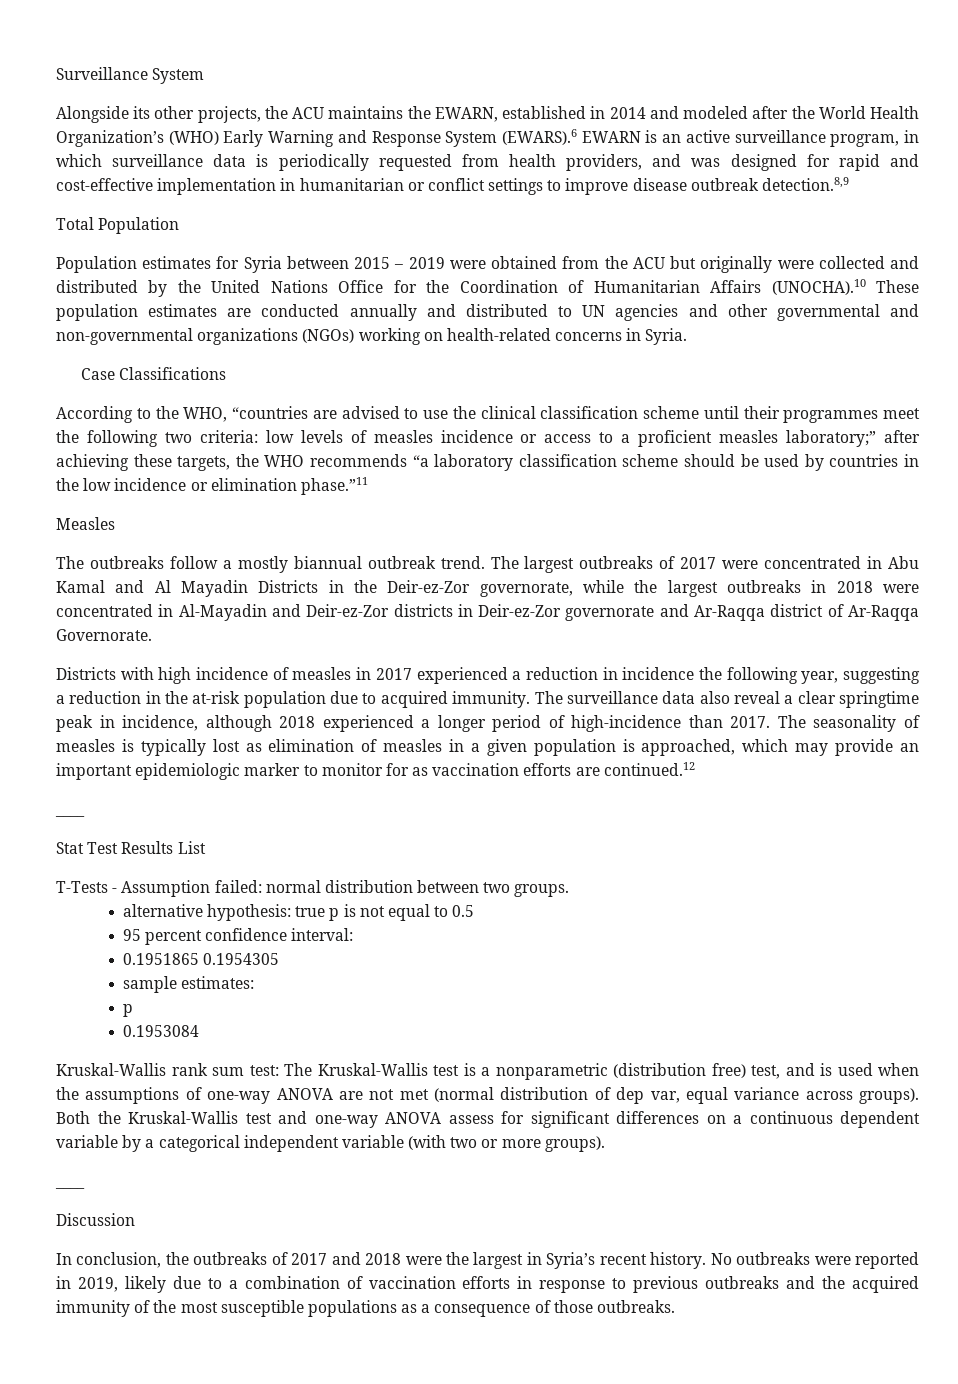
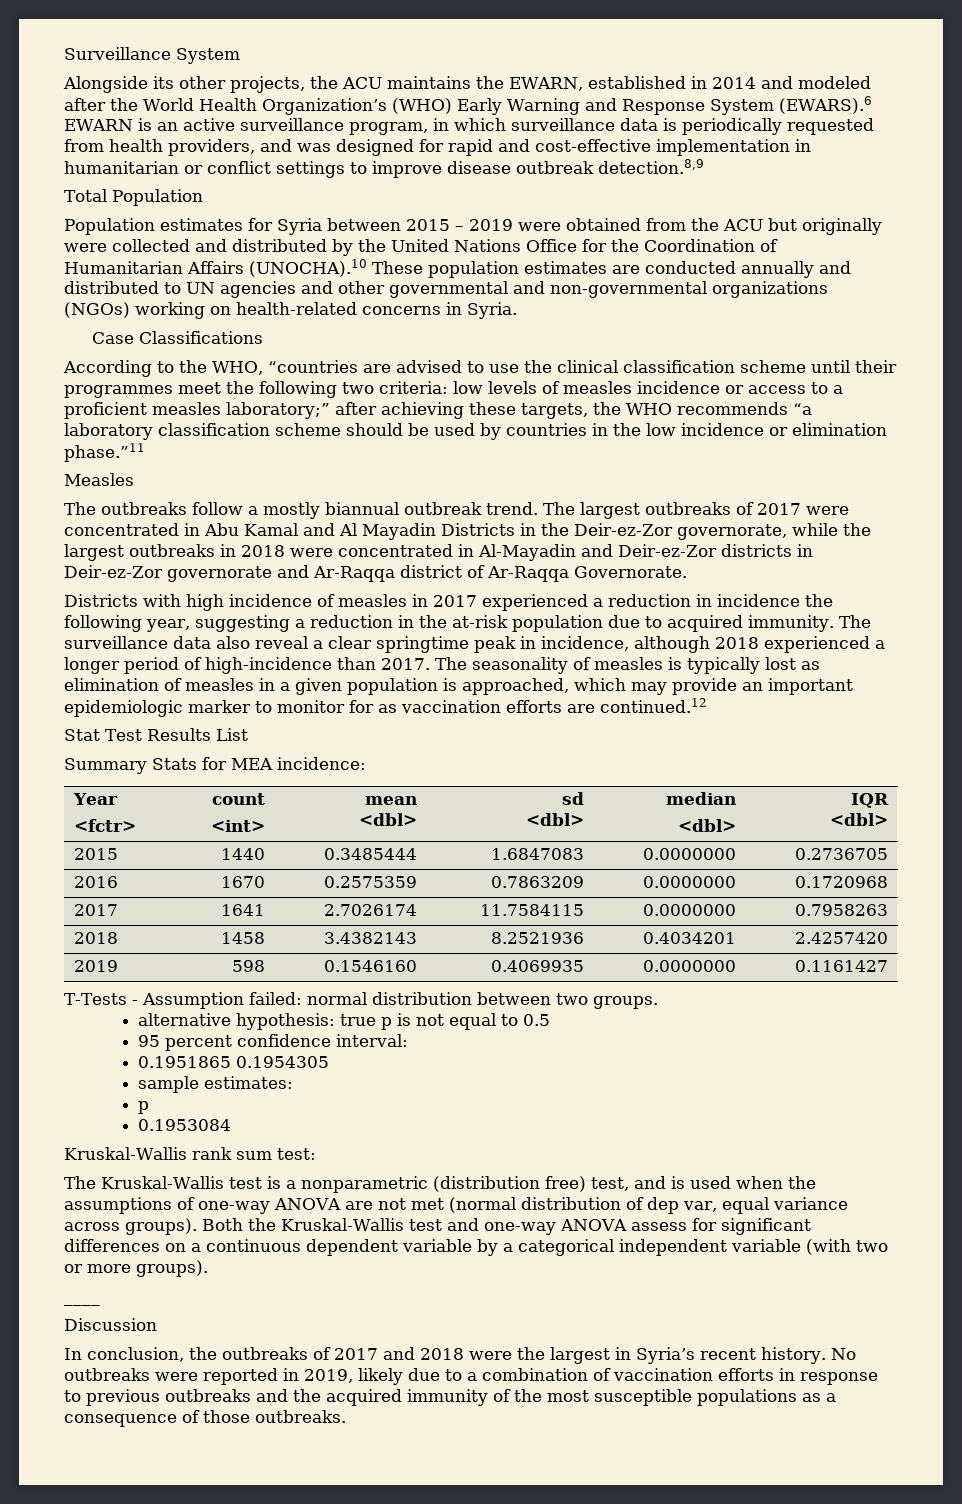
  The seasonality of measles is typically lost as elimination of measles in a given population is approached, which may provide an important epidemiologic marker to monitor for as vaccination efforts are continued.12
- ____
+ Summary Stats for MEA incidence:
+ Year
+ <fctr> | count
+ <int> | mean
+ <dbl> | sd
+ <dbl> | median
+ <dbl> | IQR
+ <dbl>
+ 2015 | 1440 | 0.3485444 | 1.6847083 | 0.0000000 | 0.2736705
+ 2016 | 1670 | 0.2575359 | 0.7863209 | 0.0000000 | 0.1720968
+ 2017 | 1641 | 2.7026174 | 11.7584115 | 0.0000000 | 0.7958263
+ 2018 | 1458 | 3.4382143 | 8.2521936 | 0.4034201 | 2.4257420
+ 2019 | 598 | 0.1546160 | 0.4069935 | 0.0000000 | 0.1161427
- Kruskal-Wallis rank sum test: The Kruskal-Wallis test is a nonparametric (distribution free) test, and is used when the assumptions of one-way ANOVA are not met (normal distribution of dep var, equal variance across groups).
+ Kruskal-Wallis rank sum test:
+ The Kruskal-Wallis test is a nonparametric (distribution free) test, and is used when the assumptions of one-way ANOVA are not met (normal distribution of dep var, equal variance across groups).

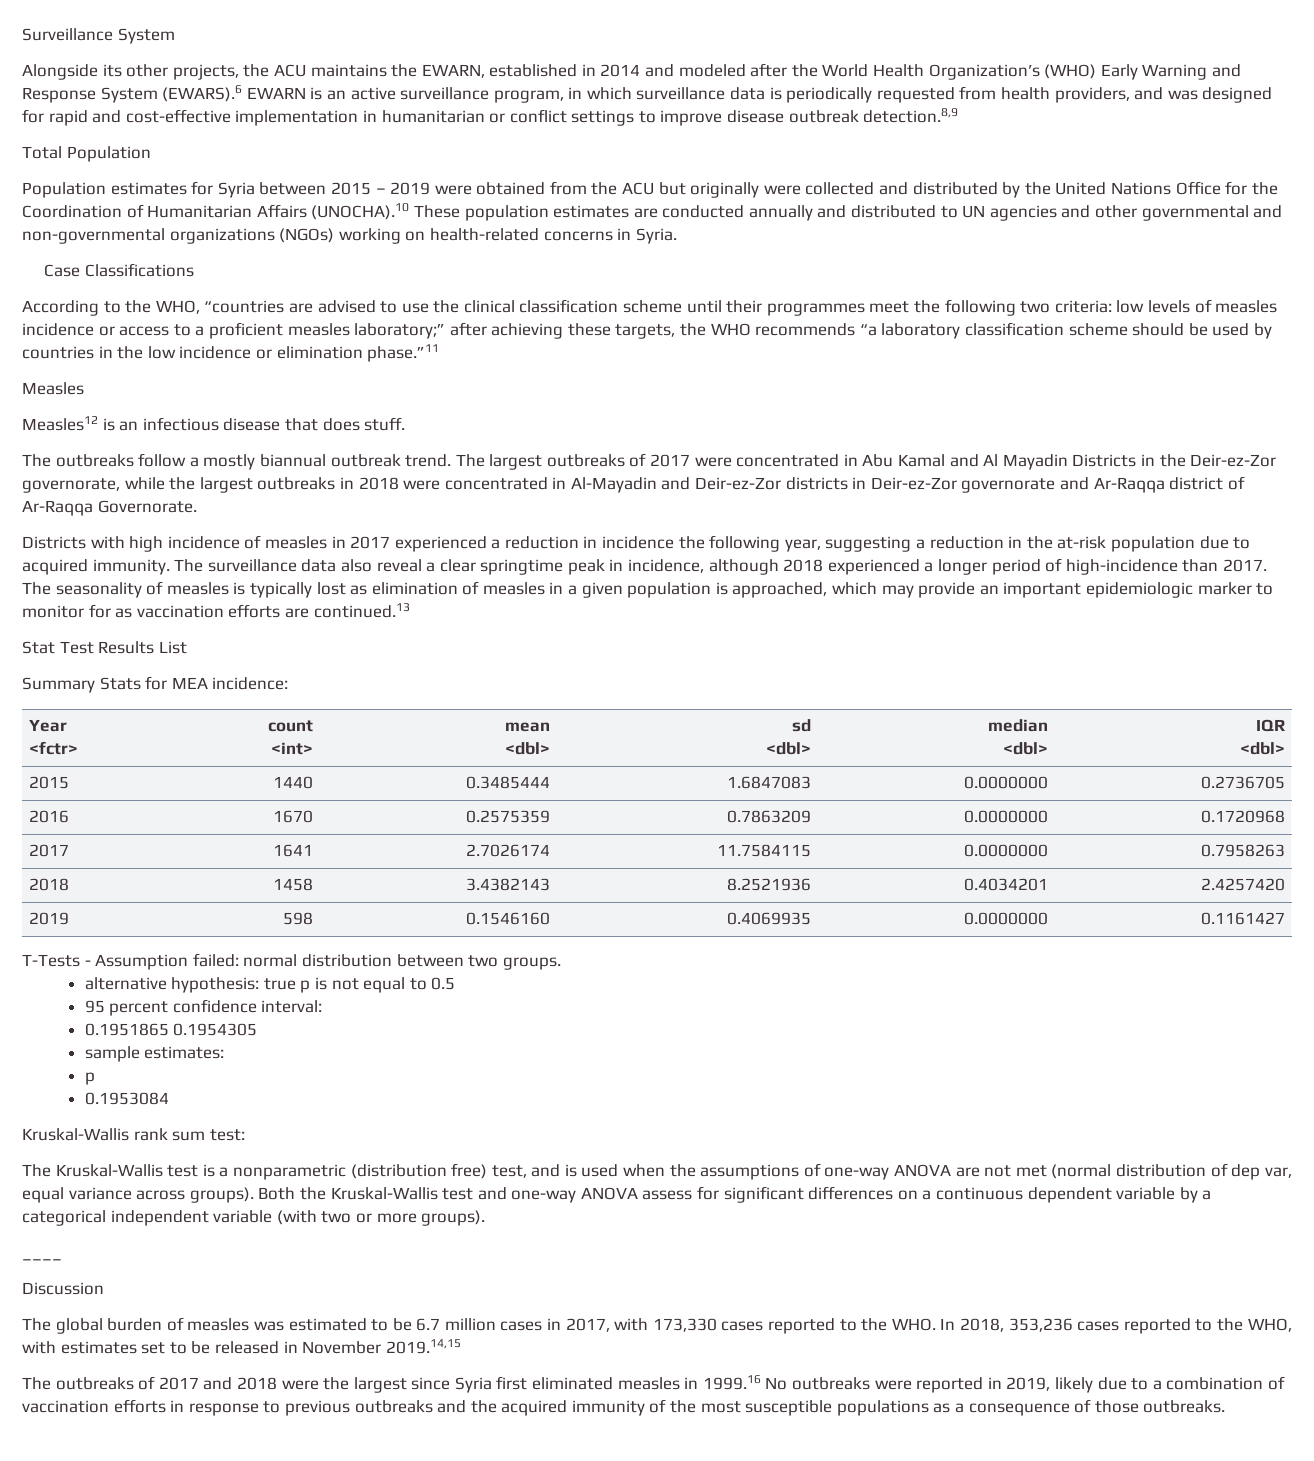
+ Measles12 is an infectious disease that does stuff.
- The seasonality of measles is typically lost as elimination of measles in a given population is approached, which may provide an important epidemiologic marker to monitor for as vaccination efforts are continued.12
+ The seasonality of measles is typically lost as elimination of measles in a given population is approached, which may provide an important epidemiologic marker to monitor for as vaccination efforts are continued.13
- In conclusion, the outbreaks of 2017 and 2018 were the largest in Syria’s recent history. No outbreaks were reported in 2019, likely due to a combination of vaccination efforts in response to previous outbreaks and the acquired immunity of the most susceptible populations as a consequence of those outbreaks.
+ The global burden of measles was estimated to be 6.7 million cases in 2017, with 173,330 cases reported to the WHO. In 2018, 353,236 cases reported to the WHO, with estimates set to be released in November 2019.14,15
+ The outbreaks of 2017 and 2018 were the largest since Syria first eliminated measles in 1999.16 No outbreaks were reported in 2019, likely due to a combination of vaccination efforts in response to previous outbreaks and the acquired immunity of the most susceptible populations as a consequence of those outbreaks.

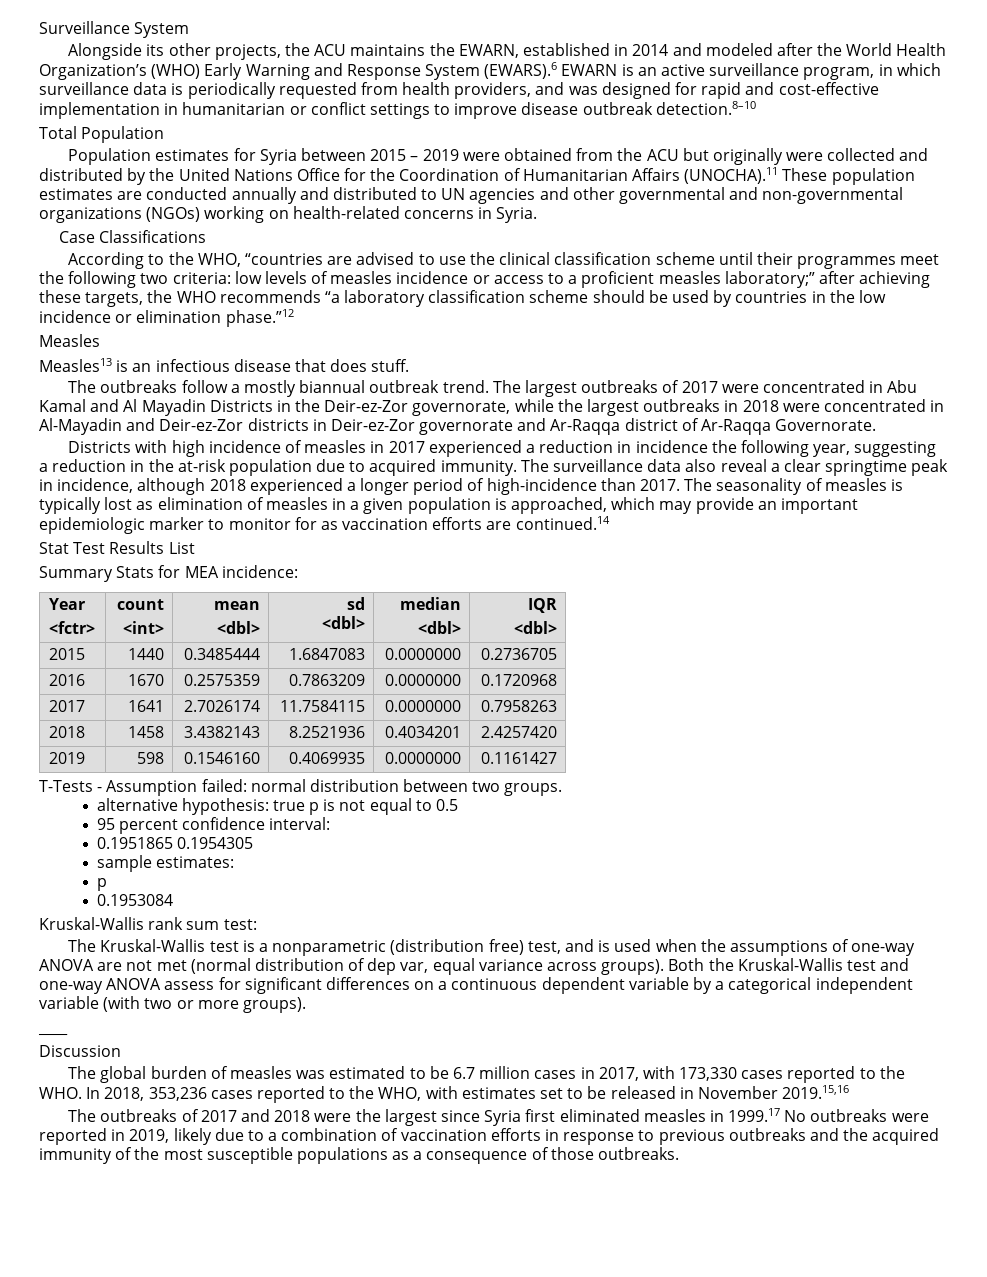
- Alongside its other projects, the ACU maintains the EWARN, established in 2014 and modeled after the World Health Organization’s (WHO) Early Warning and Response System (EWARS).6 EWARN is an active surveillance program, in which surveillance data is periodically requested from health providers, and was designed for rapid and cost-effective implementation in humanitarian or conflict settings to improve disease outbreak detection.8,9
+ Alongside its other projects, the ACU maintains the EWARN, established in 2014 and modeled after the World Health Organization’s (WHO) Early Warning and Response System (EWARS).6 EWARN is an active surveillance program, in which surveillance data is periodically requested from health providers, and was designed for rapid and cost-effective implementation in humanitarian or conflict settings to improve disease outbreak detection.8–10
- Population estimates for Syria between 2015 – 2019 were obtained from the ACU but originally were collected and distributed by the United Nations Office for the Coordination of Humanitarian Affairs (UNOCHA).10 These population estimates are conducted annually and distributed to UN agencies and other governmental and non-governmental organizations (NGOs) working on health-related concerns in Syria.
+ Population estimates for Syria between 2015 – 2019 were obtained from the ACU but originally were collected and distributed by the United Nations Office for the Coordination of Humanitarian Affairs (UNOCHA).11 These population estimates are conducted annually and distributed to UN agencies and other governmental and non-governmental organizations (NGOs) working on health-related concerns in Syria.
- According to the WHO, “countries are advised to use the clinical classification scheme until their programmes meet the following two criteria: low levels of measles incidence or access to a proficient measles laboratory;” after achieving these targets, the WHO recommends “a laboratory classification scheme should be used by countries in the low incidence or elimination phase.”11
+ According to the WHO, “countries are advised to use the clinical classification scheme until their programmes meet the following two criteria: low levels of measles incidence or access to a proficient measles laboratory;” after achieving these targets, the WHO recommends “a laboratory classification scheme should be used by countries in the low incidence or elimination phase.”12
- Measles12 is an infectious disease that does stuff.
+ Measles13 is an infectious disease that does stuff.
- The seasonality of measles is typically lost as elimination of measles in a given population is approached, which may provide an important epidemiologic marker to monitor for as vaccination efforts are continued.13
+ The seasonality of measles is typically lost as elimination of measles in a given population is approached, which may provide an important epidemiologic marker to monitor for as vaccination efforts are continued.14
- The global burden of measles was estimated to be 6.7 million cases in 2017, with 173,330 cases reported to the WHO. In 2018, 353,236 cases reported to the WHO, with estimates set to be released in November 2019.14,15
+ The global burden of measles was estimated to be 6.7 million cases in 2017, with 173,330 cases reported to the WHO. In 2018, 353,236 cases reported to the WHO, with estimates set to be released in November 2019.15,16
- The outbreaks of 2017 and 2018 were the largest since Syria first eliminated measles in 1999.16 No outbreaks were reported in 2019, likely due to a combination of vaccination efforts in response to previous outbreaks and the acquired immunity of the most susceptible populations as a consequence of those outbreaks.
+ The outbreaks of 2017 and 2018 were the largest since Syria first eliminated measles in 1999.17 No outbreaks were reported in 2019, likely due to a combination of vaccination efforts in response to previous outbreaks and the acquired immunity of the most susceptible populations as a consequence of those outbreaks.

